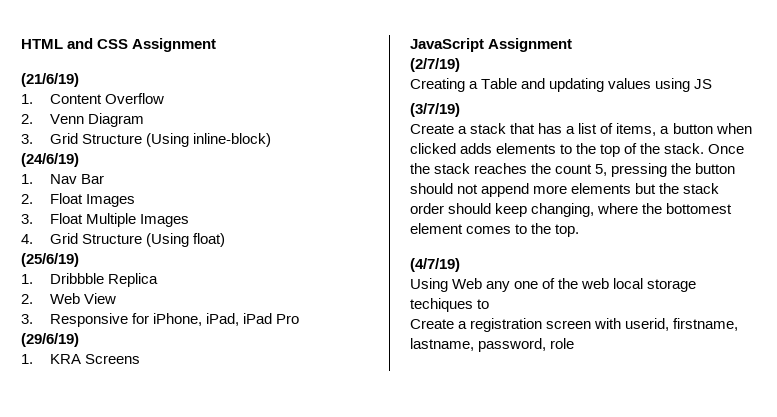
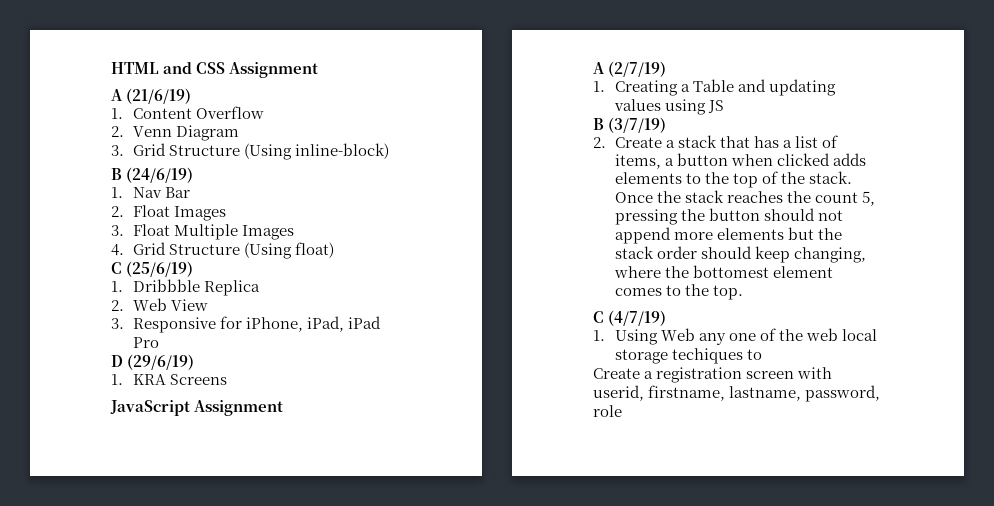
- (21/6/19)
+ A (21/6/19)
- (24/6/19)
+ B (24/6/19)
- (25/6/19)
+ C (25/6/19)
- (29/6/19)
+ D (29/6/19)
- (2/7/19)
+ A (2/7/19)
- Creating a Table and updating values using JS
+ 1. Creating a Table and updating values using JS
- (3/7/19)
+ B (3/7/19)
- Create a stack that has a list of items, a button when clicked adds elements to the top of the stack.
+ 2. Create a stack that has a list of items, a button when clicked adds elements to the top of the stack.
- (4/7/19)
+ C (4/7/19)
- Using Web any one of the web local storage techiques to
+ 1. Using Web any one of the web local storage techiques to

